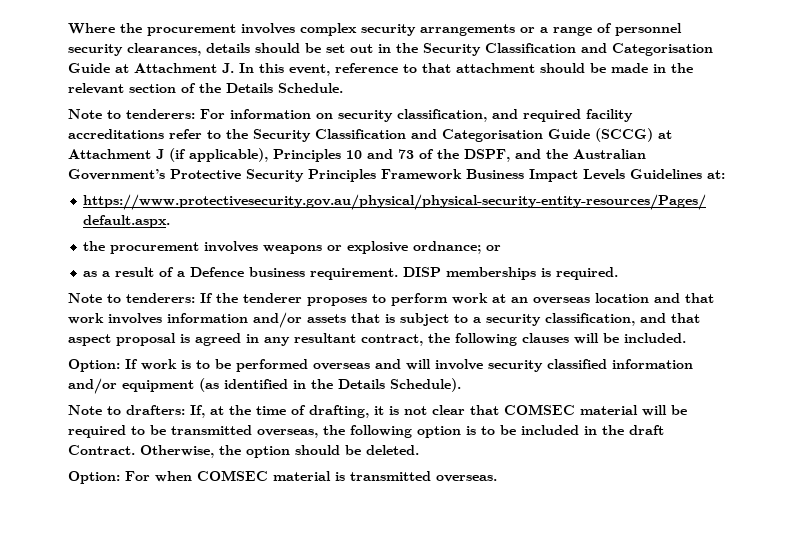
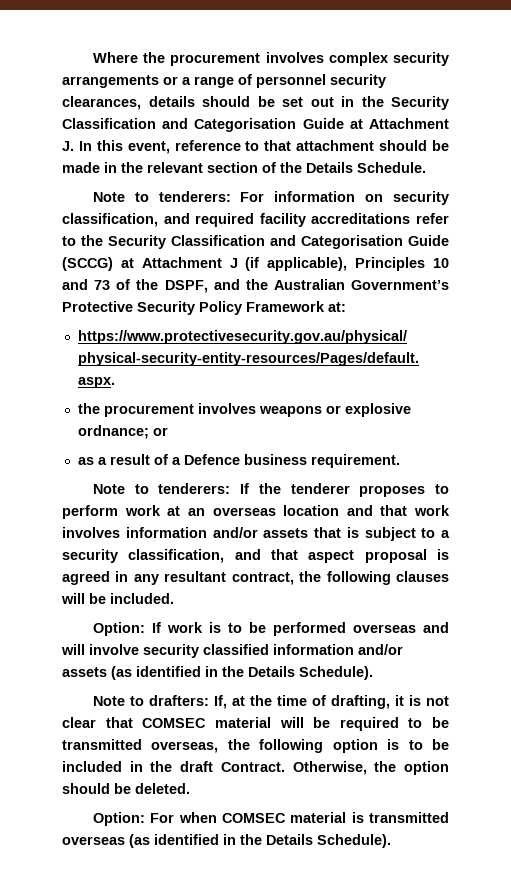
- Note to tenderers: For information on security classification, and required facility accreditations refer to the Security Classification and Categorisation Guide (SCCG) at Attachment J (if applicable), Principles 10 and 73 of the DSPF, and the Australian Government’s Protective Security Principles Framework Business Impact Levels Guidelines at:
+ Note to tenderers: For information on security classification, and required facility accreditations refer to the Security Classification and Categorisation Guide (SCCG) at Attachment J (if applicable), Principles 10 and 73 of the DSPF, and the Australian Government’s Protective Security Policy Framework at:
- DISP memberships is required.
- Option: If work is to be performed overseas and will involve security classified information and/or equipment (as identified in the Details Schedule).
+ Option: If work is to be performed overseas and will involve security classified information and/or assets (as identified in the Details Schedule).
- Option: For when COMSEC material is transmitted overseas.
+ Option: For when COMSEC material is transmitted overseas (as identified in the Details Schedule).

